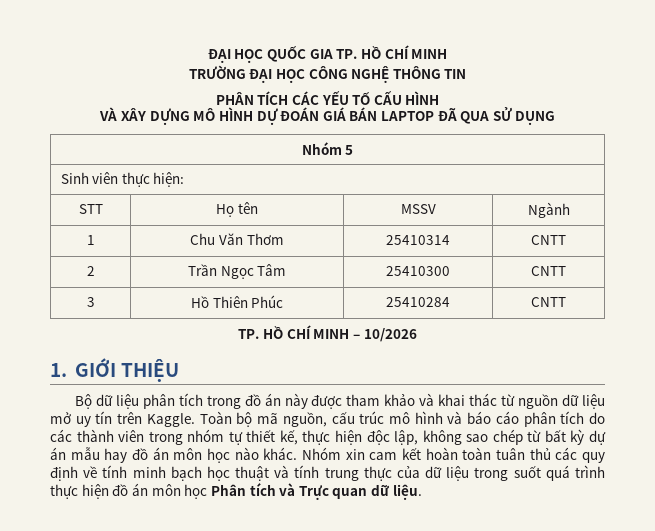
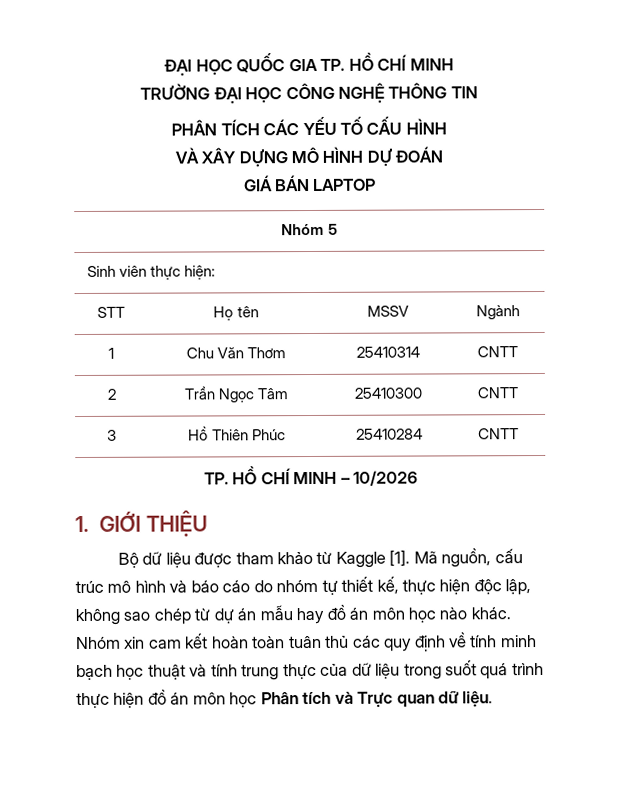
- VÀ XÂY DỰNG MÔ HÌNH DỰ ĐOÁN GIÁ BÁN LAPTOP ĐÃ QUA SỬ DỤNG
+ VÀ XÂY DỰNG MÔ HÌNH DỰ ĐOÁN
+ GIÁ BÁN LAPTOP
- Bộ dữ liệu phân tích trong đồ án này được tham khảo và khai thác từ nguồn dữ liệu mở uy tín trên Kaggle. Toàn bộ mã nguồn, cấu trúc mô hình và báo cáo phân tích do các thành viên trong nhóm tự thiết kế, thực hiện độc lập, không sao chép từ bất kỳ dự án mẫu hay đồ án môn học nào khác.
+ Bộ dữ liệu được tham khảo từ Kaggle [1]. Mã nguồn, cấu trúc mô hình và báo cáo do nhóm tự thiết kế, thực hiện độc lập, không sao chép từ dự án mẫu hay đồ án môn học nào khác.

